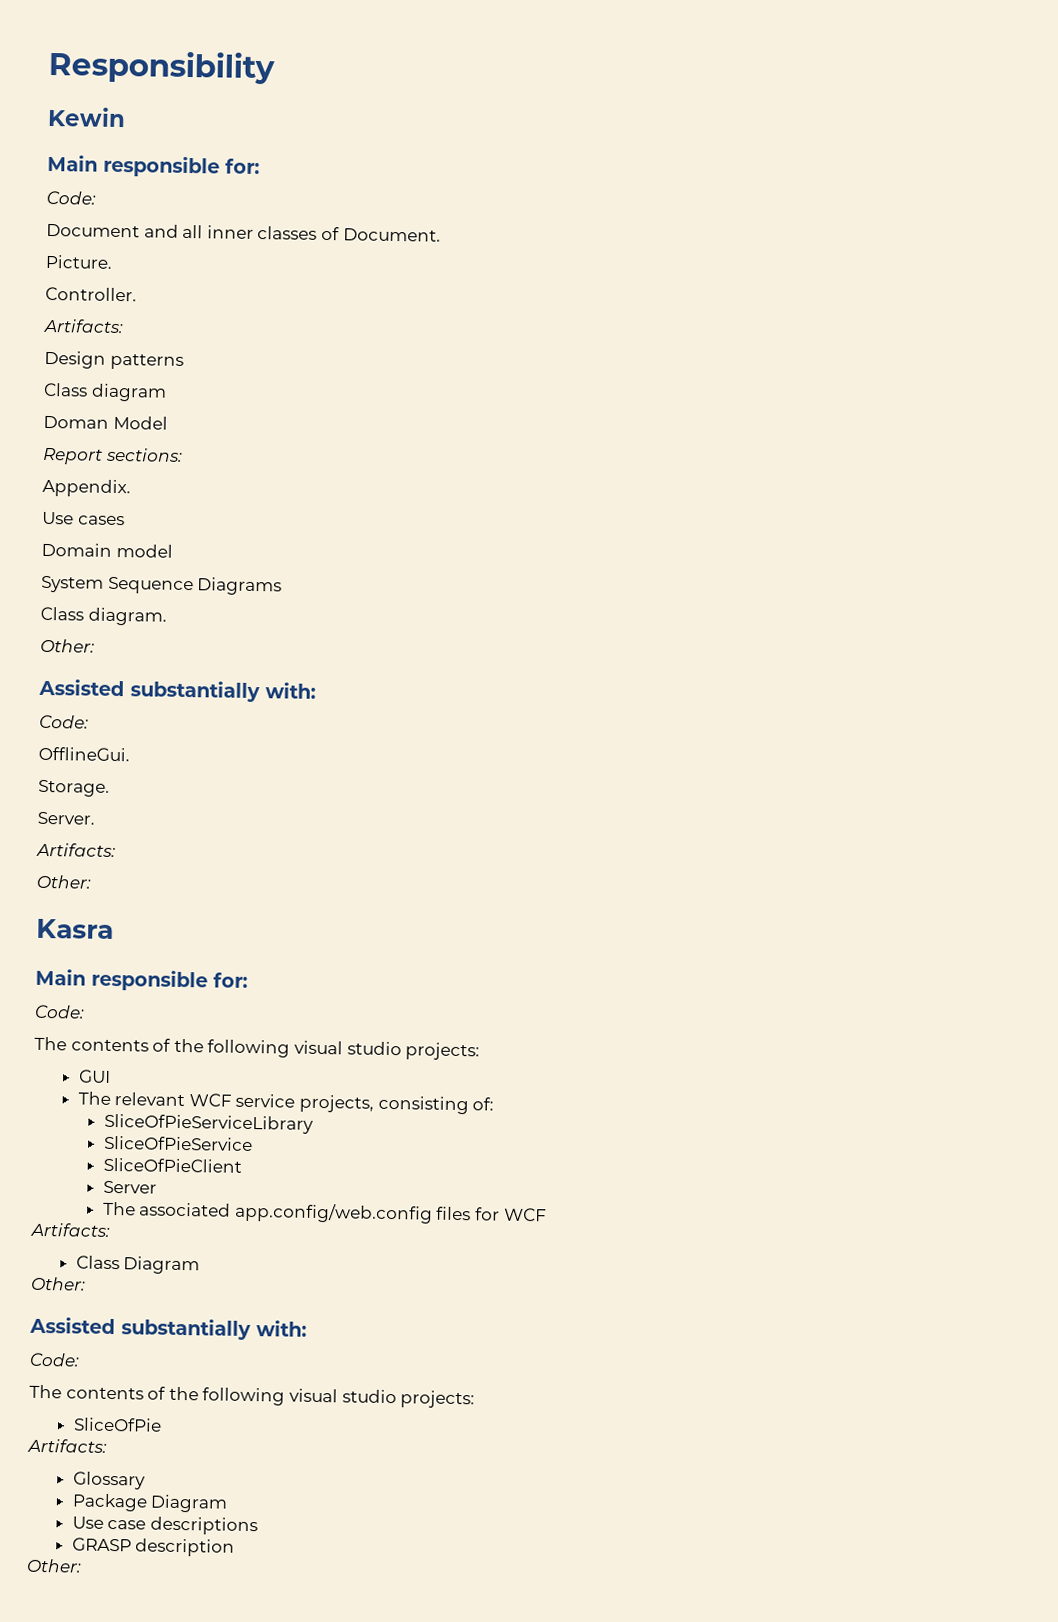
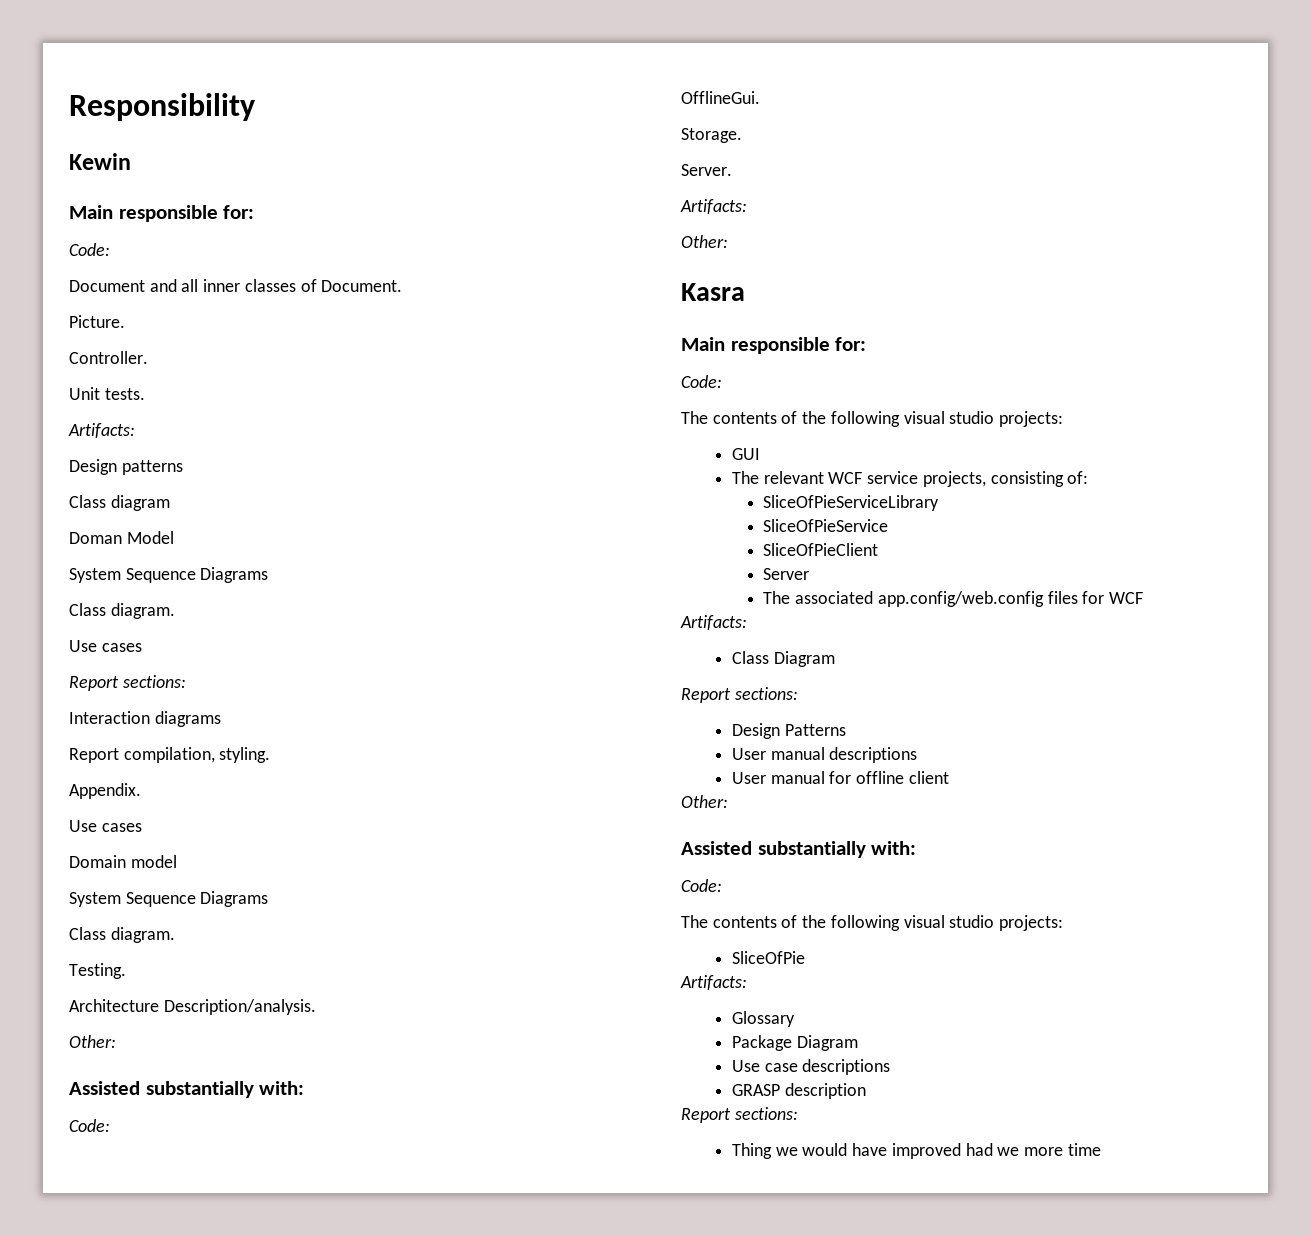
+ Unit tests.
  Doman Model
+ System Sequence Diagrams
+ Class diagram.
+ Use cases
  Report sections:
+ Interaction diagrams
+ Report compilation, styling.
+ Testing.
+ Architecture Description/analysis.
  Class Diagram
+ Report sections:
+ Design Patterns
+ User manual descriptions
+ User manual for offline client
  GRASP description
- Other:
+ Report sections:
+ Thing we would have improved had we more time

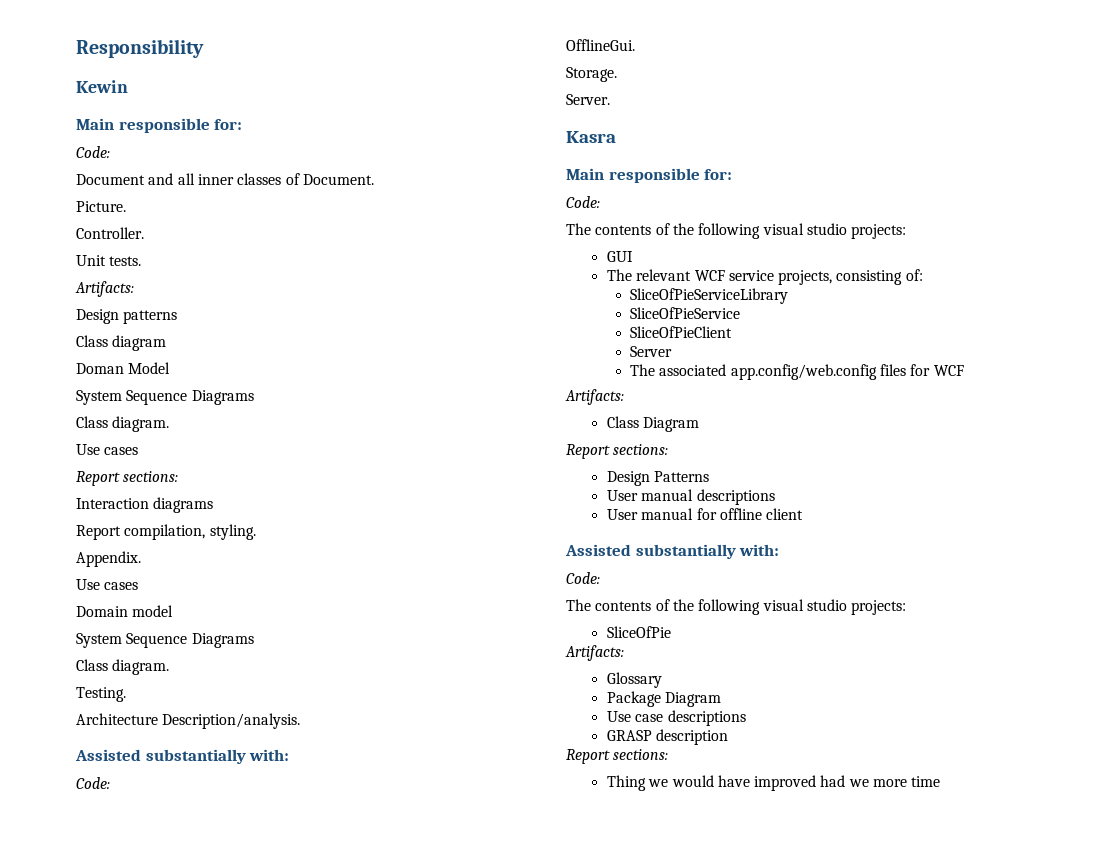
  Architecture Description/analysis.
- Other:
  Server.
- Artifacts:
- Other:
  User manual for offline client
- Other:

